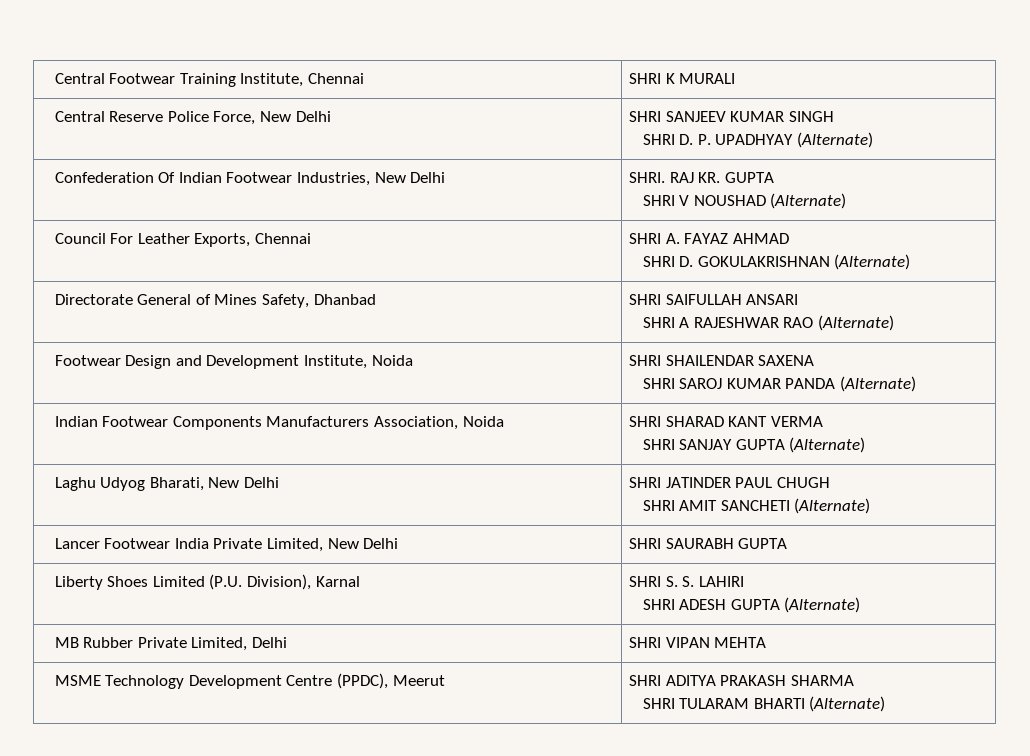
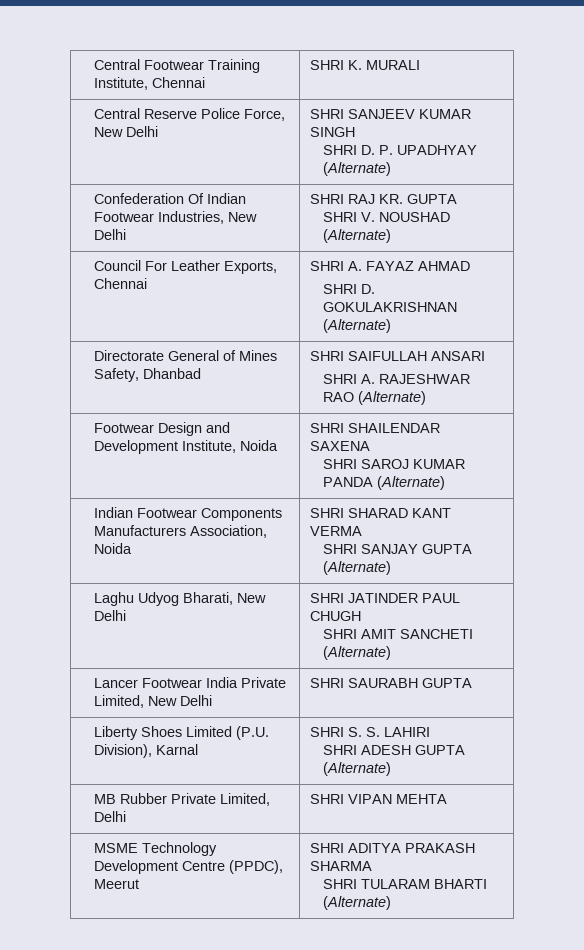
- Central Footwear Training Institute, Chennai | SHRI K MURALI
+ Central Footwear Training Institute, Chennai | SHRI K. MURALI
- Confederation Of Indian Footwear Industries, New Delhi | SHRI. RAJ KR. GUPTA
- SHRI V NOUSHAD (Alternate)
+ Confederation Of Indian Footwear Industries, New Delhi | SHRI RAJ KR. GUPTA
+ SHRI V. NOUSHAD (Alternate)
  Directorate General of Mines Safety, Dhanbad | SHRI SAIFULLAH ANSARI
- SHRI A RAJESHWAR RAO (Alternate)
+ SHRI A. RAJESHWAR RAO (Alternate)

